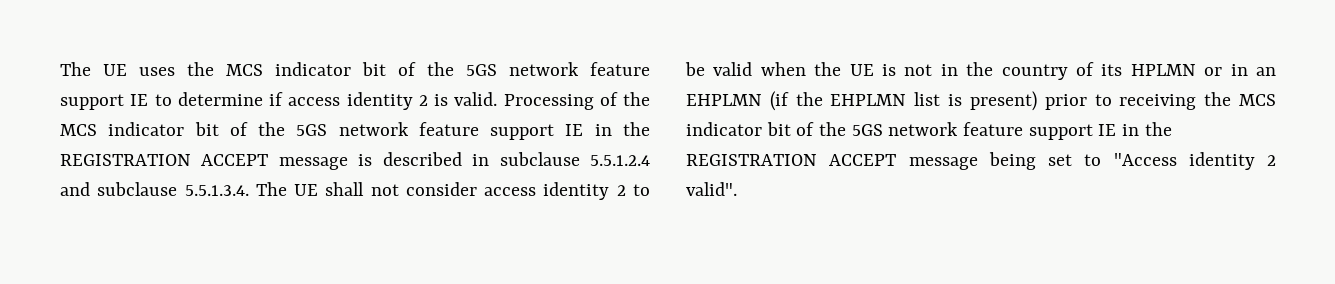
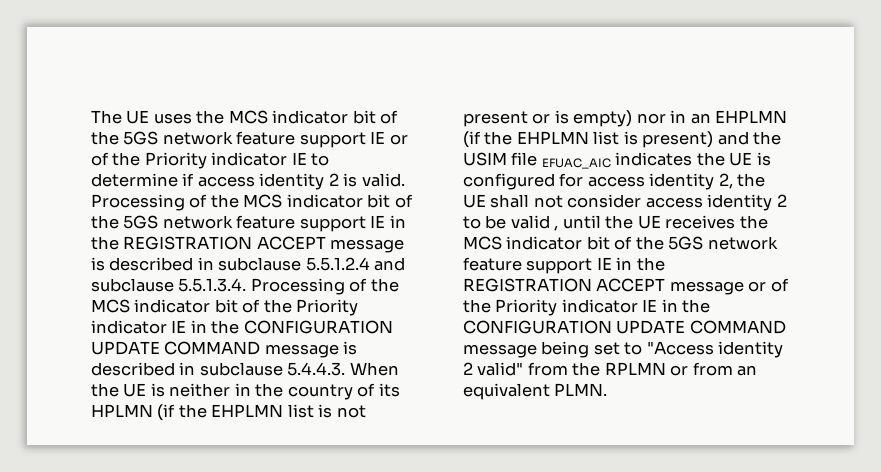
- The UE uses the MCS indicator bit of the 5GS network feature support IE to determine if access identity 2 is valid.
+ The UE uses the MCS indicator bit of the 5GS network feature support IE or of the Priority indicator IE to determine if access identity 2 is valid.
- Processing of the MCS indicator bit of the 5GS network feature support IE in the REGISTRATION ACCEPT message is described in subclause 5.5.1.2.4 and subclause 5.5.1.3.4. The UE shall not consider access identity 2 to be valid when the UE is not in the country of its HPLMN or in an EHPLMN (if the EHPLMN list is present) prior to receiving the MCS indicator bit of the 5GS network feature support IE in the REGISTRATION ACCEPT message being set to "Access identity 2 valid".
+ Processing of the MCS indicator bit of the 5GS network feature support IE in the REGISTRATION ACCEPT message is described in subclause 5.5.1.2.4 and subclause 5.5.1.3.4. Processing of the MCS indicator bit of the Priority indicator IE in the CONFIGURATION UPDATE COMMAND message is described in subclause 5.4.4.3. When the UE is neither in the country of its HPLMN (if the EHPLMN list is not present or is empty) nor in an EHPLMN (if the EHPLMN list is present) and the USIM file EFUAC_AIC indicates the UE is configured for access identity 2, the UE shall not consider access identity 2 to be valid , until the UE receives the MCS indicator bit of the 5GS network feature support IE in the REGISTRATION ACCEPT message or of the Priority indicator IE in the CONFIGURATION UPDATE COMMAND message being set to "Access identity 2 valid" from the RPLMN or from an equivalent PLMN.

